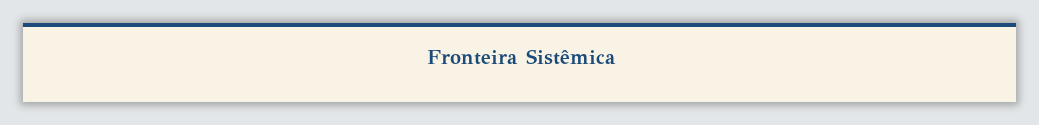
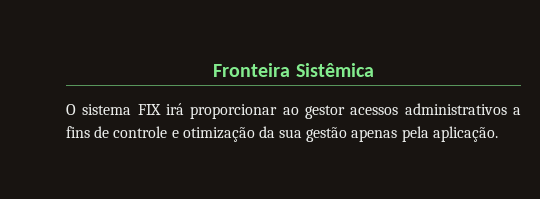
+ O sistema FIX irá proporcionar ao gestor acessos administrativos a fins de controle e otimização da sua gestão apenas pela aplicação.

